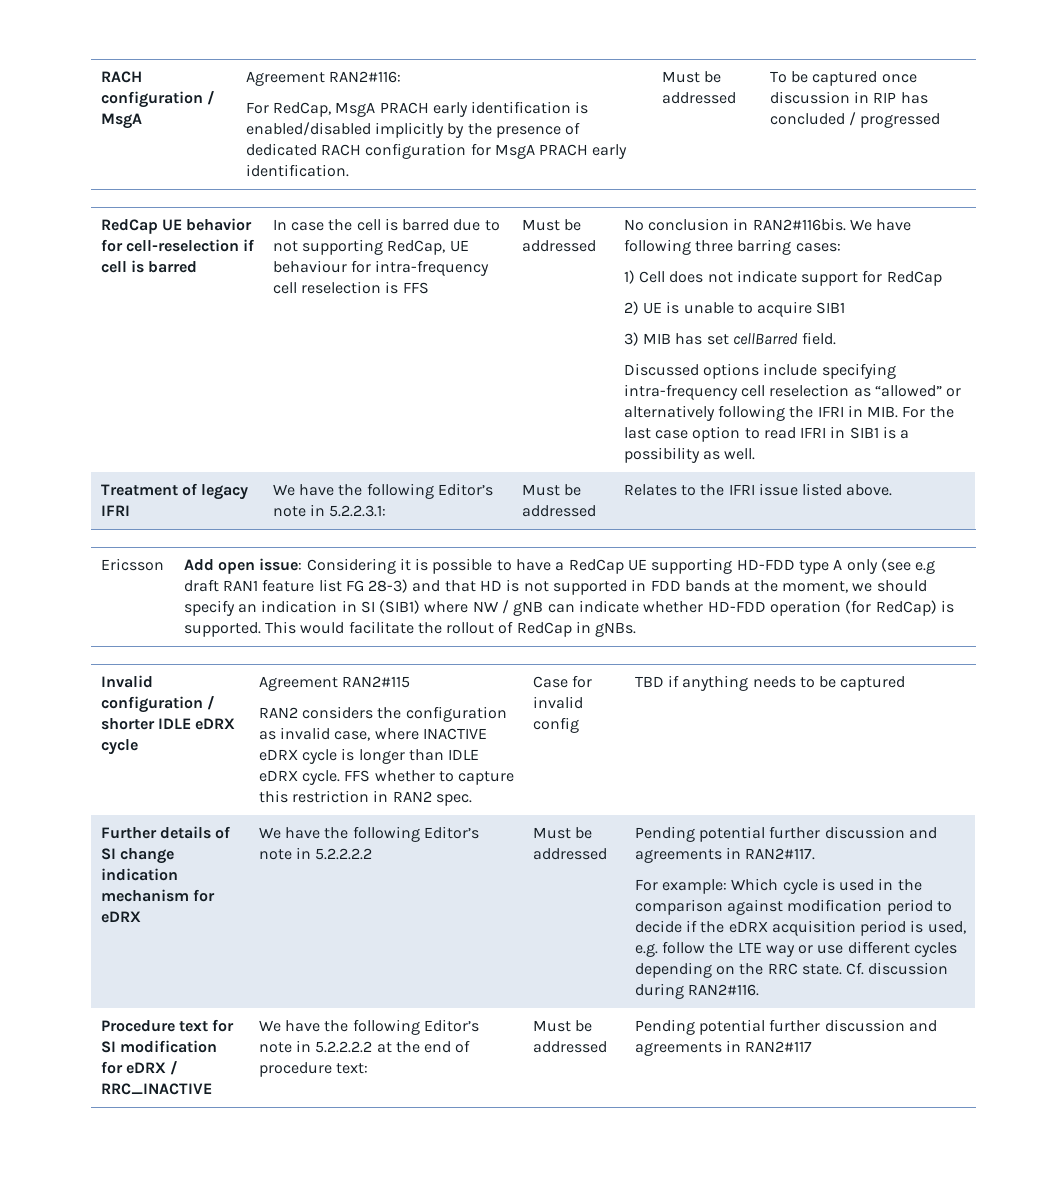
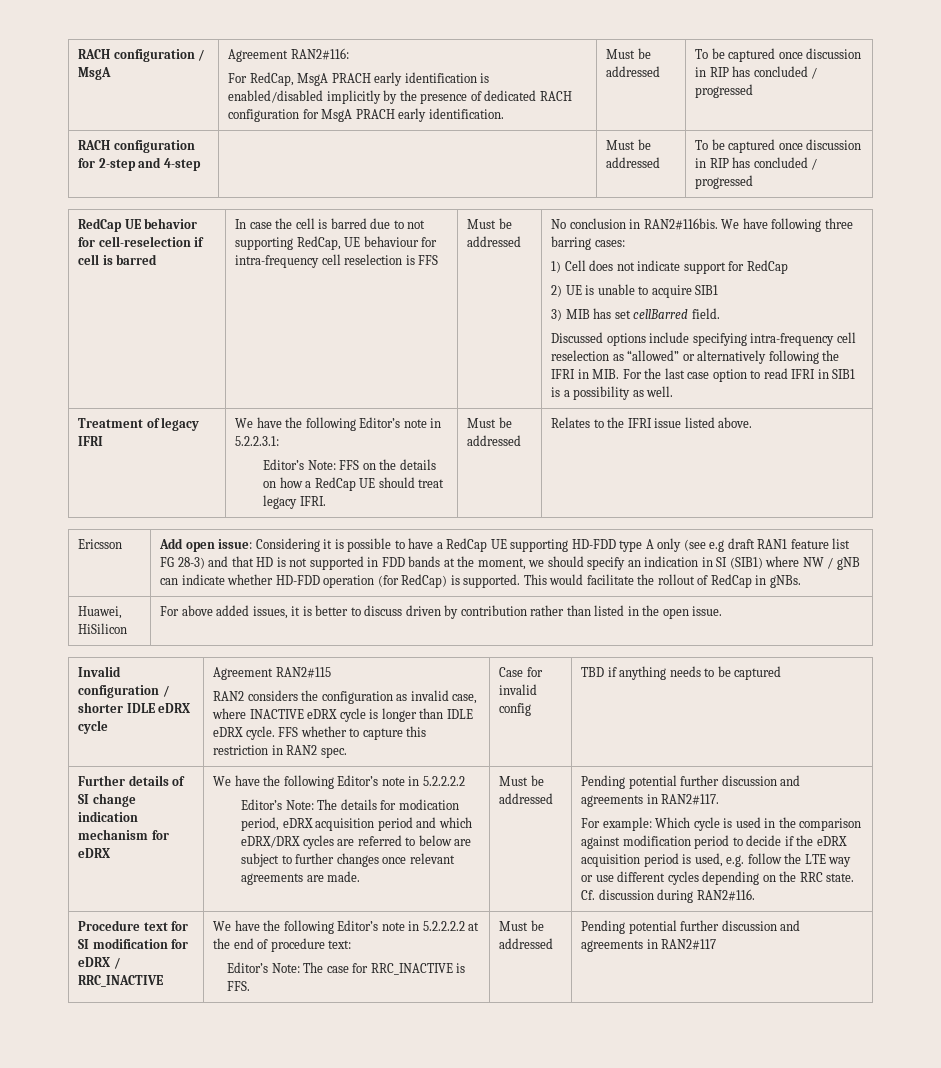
+ RACH configuration for 2-step and 4-step | | Must be addressed | To be captured once discussion in RIP has concluded / progressed
- Treatment of legacy IFRI | We have the following Editor’s note in 5.2.2.3.1: | Must be addressed | Relates to the IFRI issue listed above.
+ Treatment of legacy IFRI | We have the following Editor’s note in 5.2.2.3.1:
+ Editor’s Note: FFS on the details on how a RedCap UE should treat legacy IFRI. | Must be addressed | Relates to the IFRI issue listed above.
+ Huawei, HiSilicon | For above added issues, it is better to discuss driven by contribution rather than listed in the open issue.
+ Editor’s Note: The details for modication period, eDRX acquisition period and which eDRX/DRX cycles are referred to below are subject to further changes once relevant agreements are made.
+ Editor’s Note: The case for RRC_INACTIVE is FFS.

